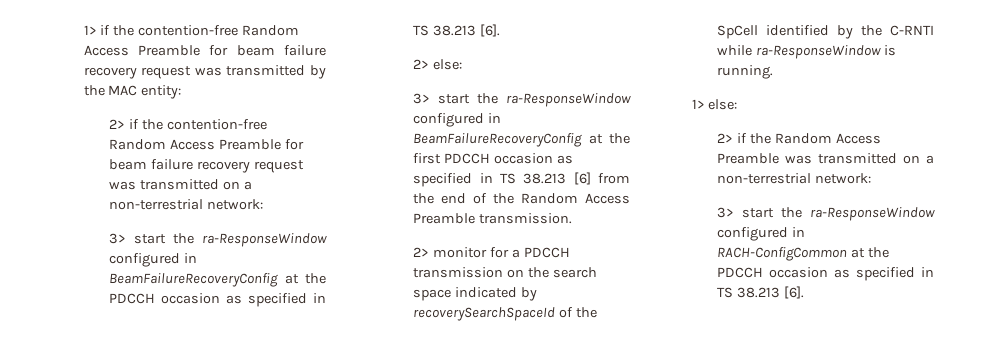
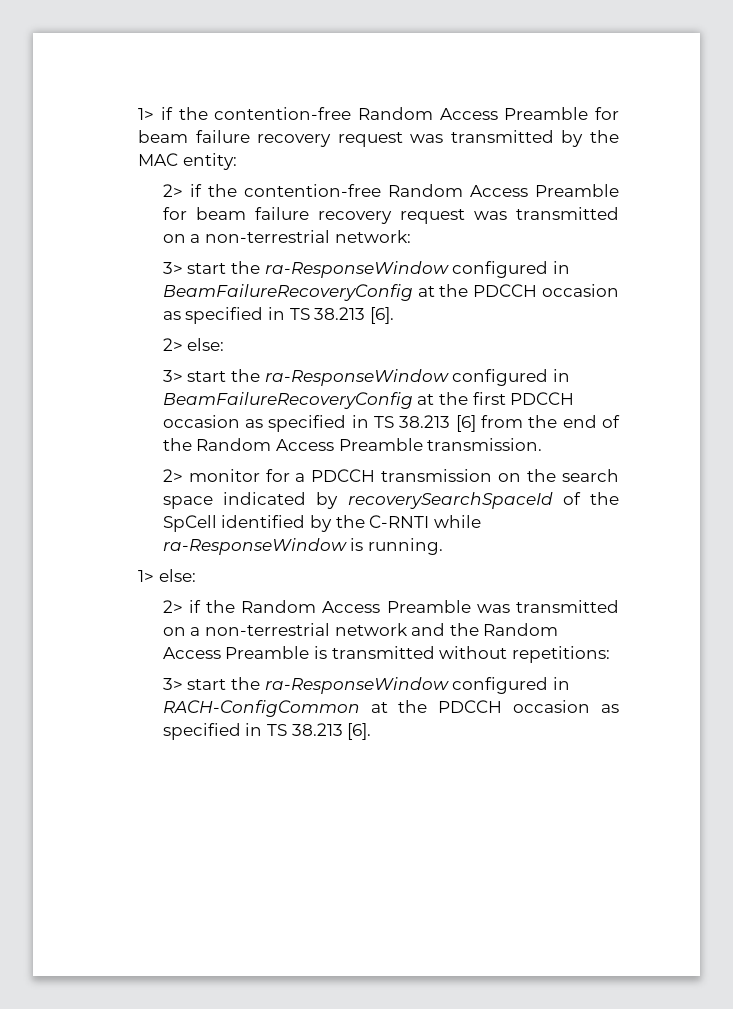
- 2> if the Random Access Preamble was transmitted on a non-terrestrial network:
+ 2> if the Random Access Preamble was transmitted on a non-terrestrial network and the Random Access Preamble is transmitted without repetitions:

